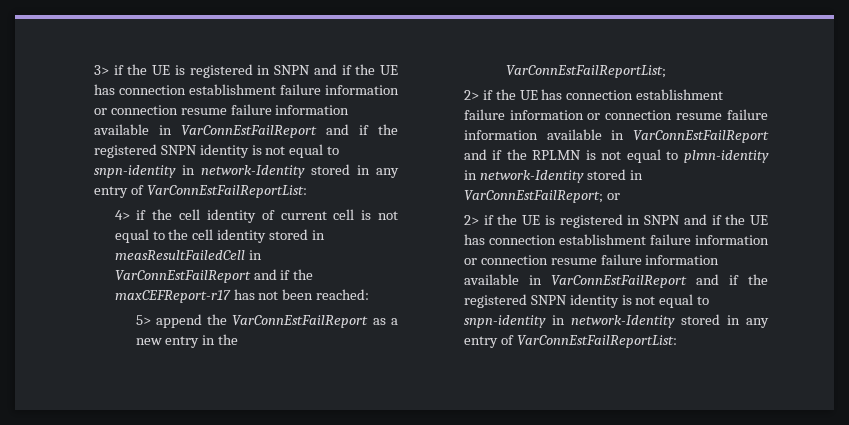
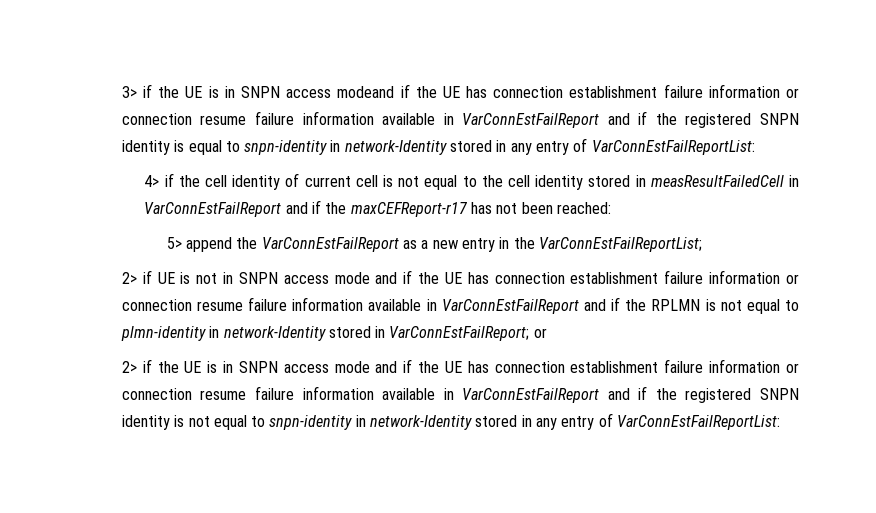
- 3> if the UE is registered in SNPN and if the UE has connection establishment failure information or connection resume failure information available in VarConnEstFailReport and if the registered SNPN identity is not equal to snpn-identity in network-Identity stored in any entry of VarConnEstFailReportList:
+ 3> if the UE is in SNPN access modeand if the UE has connection establishment failure information or connection resume failure information available in VarConnEstFailReport and if the registered SNPN identity is equal to snpn-identity in network-Identity stored in any entry of VarConnEstFailReportList:
- 2> if the UE has connection establishment failure information or connection resume failure information available in VarConnEstFailReport and if the RPLMN is not equal to plmn-identity in network-Identity stored in VarConnEstFailReport; or
+ 2> if UE is not in SNPN access mode and if the UE has connection establishment failure information or connection resume failure information available in VarConnEstFailReport and if the RPLMN is not equal to plmn-identity in network-Identity stored in VarConnEstFailReport; or
- 2> if the UE is registered in SNPN and if the UE has connection establishment failure information or connection resume failure information available in VarConnEstFailReport and if the registered SNPN identity is not equal to snpn-identity in network-Identity stored in any entry of VarConnEstFailReportList:
+ 2> if the UE is in SNPN access mode and if the UE has connection establishment failure information or connection resume failure information available in VarConnEstFailReport and if the registered SNPN identity is not equal to snpn-identity in network-Identity stored in any entry of VarConnEstFailReportList:

